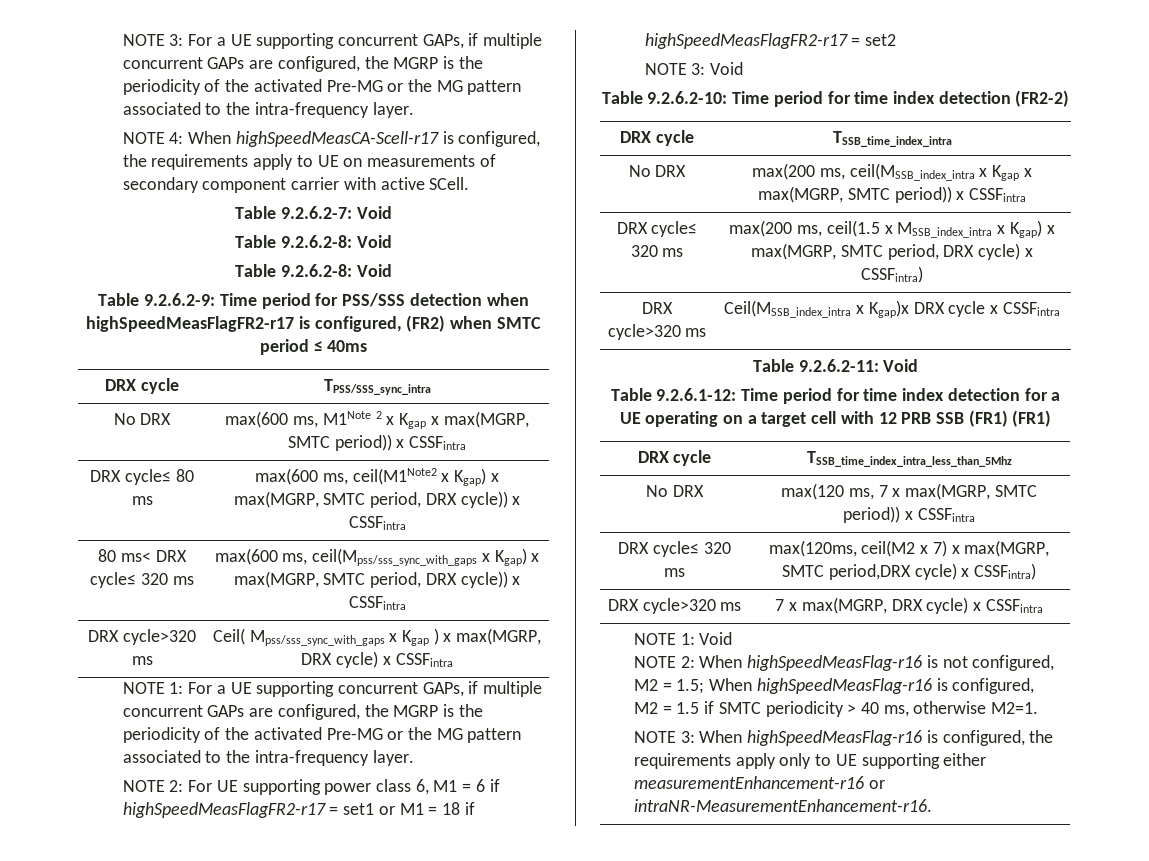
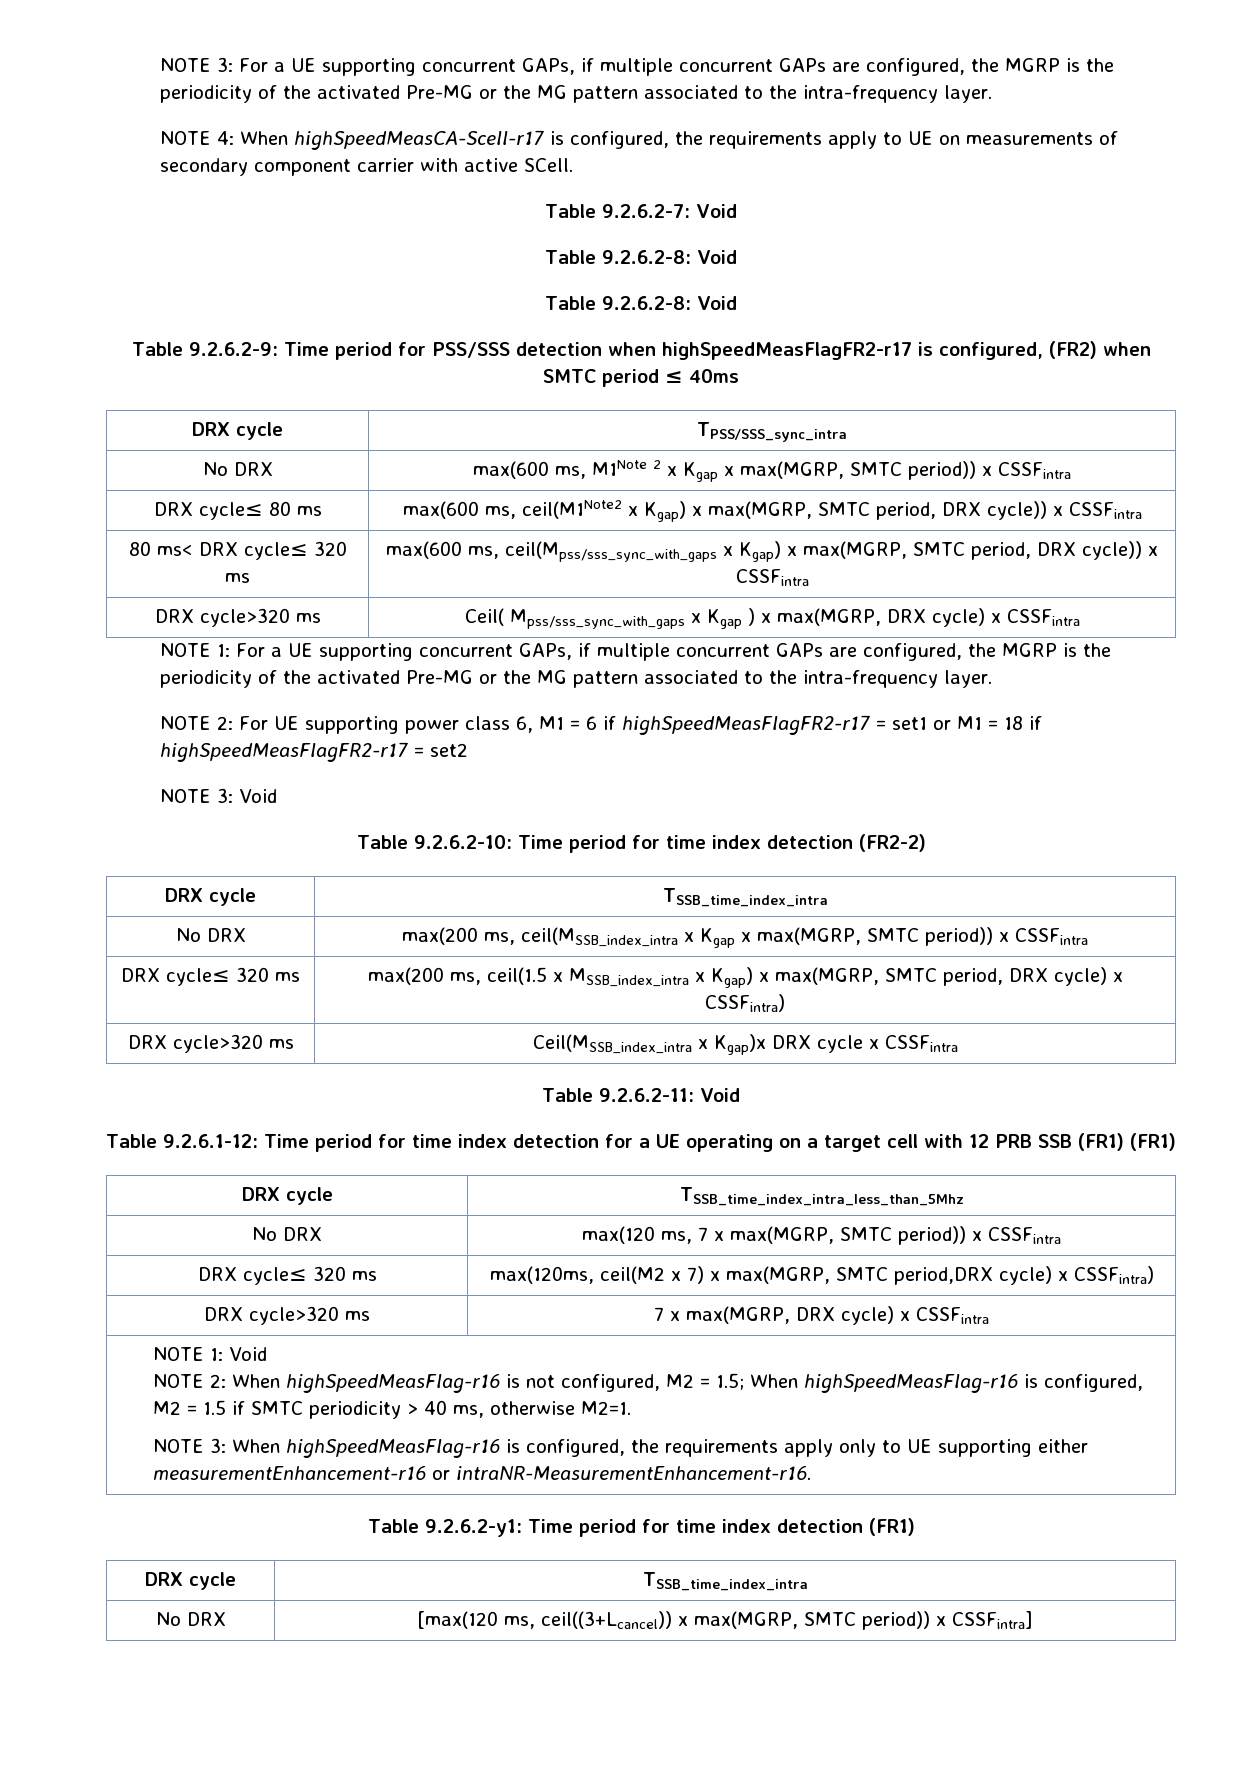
+ Table 9.2.6.2-y1: Time period for time index detection (FR1)
+ DRX cycle | TSSB_time_index_intra
+ No DRX | [max(120 ms, ceil((3+Lcancel)) x max(MGRP, SMTC period)) x CSSFintra]

